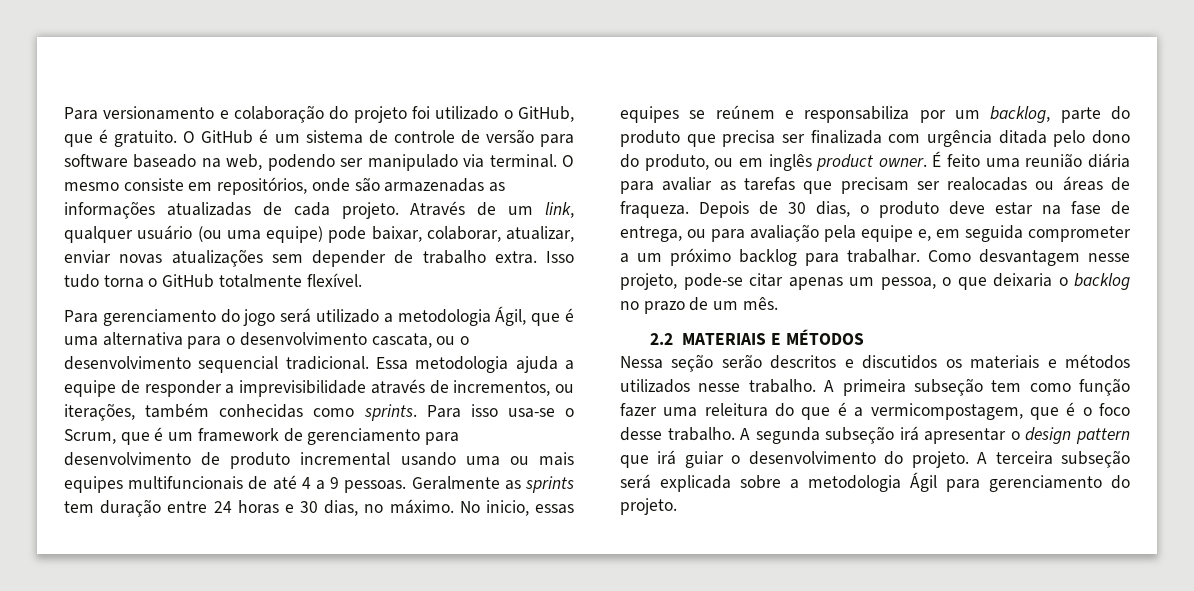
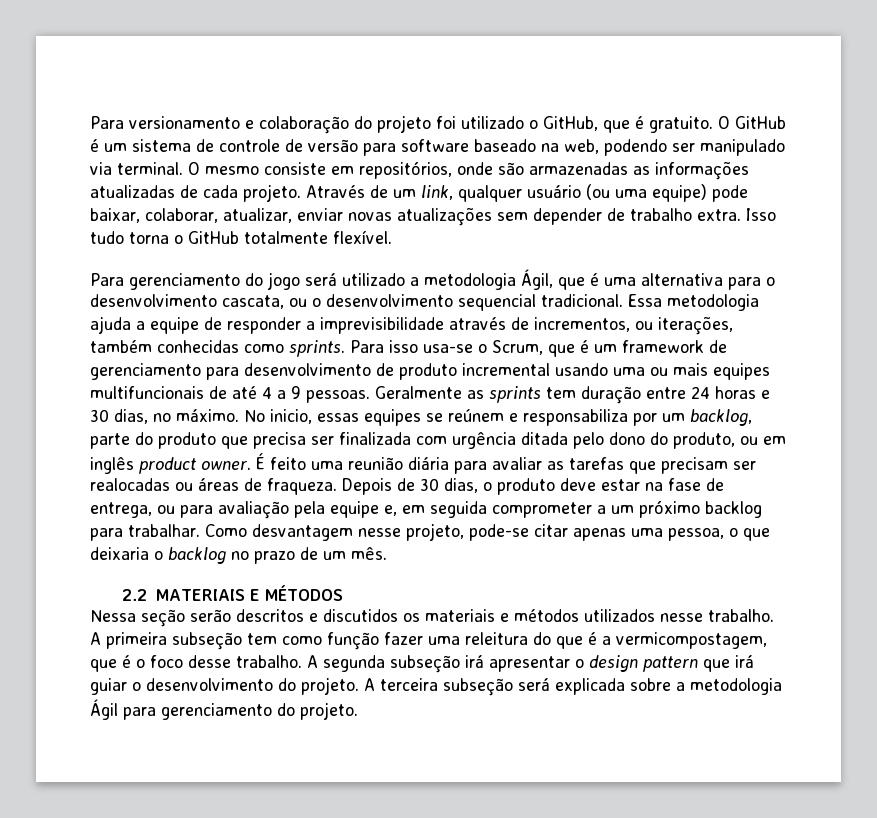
- Como desvantagem nesse projeto, pode-se citar apenas um pessoa, o que deixaria o backlog no prazo de um mês.
+ Como desvantagem nesse projeto, pode-se citar apenas uma pessoa, o que deixaria o backlog no prazo de um mês.

